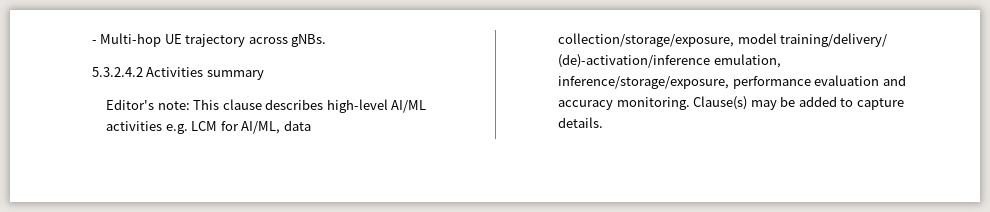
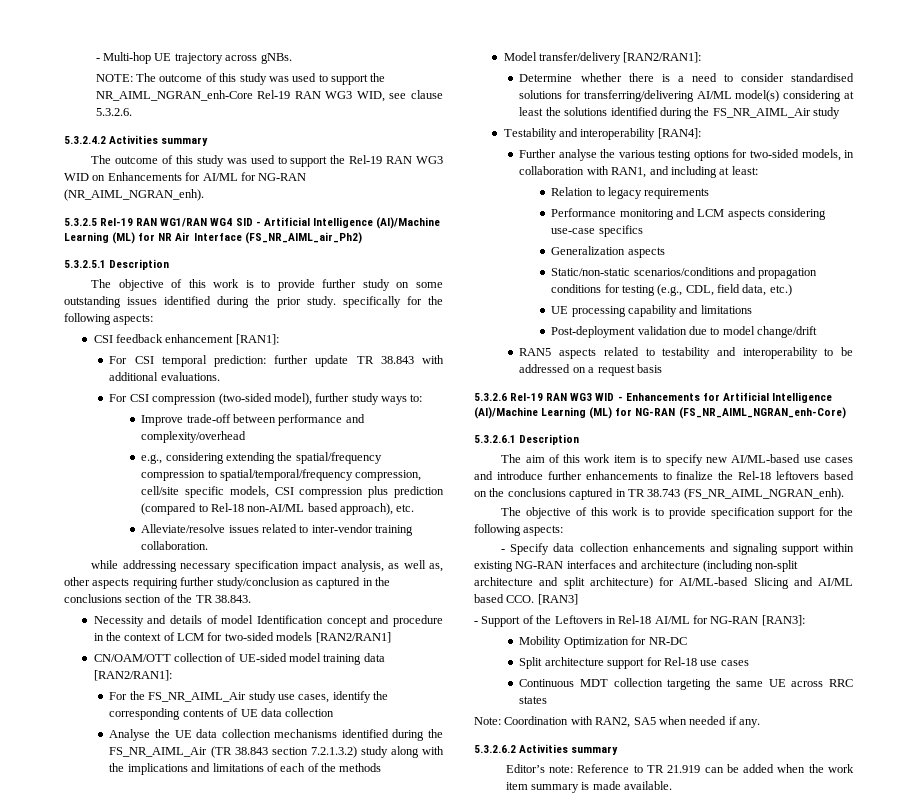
+ NOTE: The outcome of this study was used to support the NR_AIML_NGRAN_enh-Core Rel-19 RAN WG3 WID, see clause 5.3.2.6.
  5.3.2.4.2 Activities summary
- Editor's note: This clause describes high-level AI/ML activities e.g. LCM for AI/ML, data collection/storage/exposure, model training/delivery/ (de)-activation/inference emulation, inference/storage/exposure, performance evaluation and accuracy monitoring. Clause(s) may be added to capture details.
+ The outcome of this study was used to support the Rel-19 RAN WG3 WID on Enhancements for AI/ML for NG-RAN (NR_AIML_NGRAN_enh).
+ 5.3.2.5 Rel-19 RAN WG1/RAN WG4 SID - Artificial Intelligence (AI)/Machine Learning (ML) for NR Air Interface (FS_NR_AIML_air_Ph2)
+ 5.3.2.5.1 Description
+ The objective of this work is to provide further study on some outstanding issues identified during the prior study. specifically for the following aspects:
+ CSI feedback enhancement [RAN1]:
+ For CSI temporal prediction: further update TR 38.843 with additional evaluations.
+ For CSI compression (two-sided model), further study ways to:
+ Improve trade-off between performance and complexity/overhead
+ e.g., considering extending the spatial/frequency compression to spatial/temporal/frequency compression, cell/site specific models, CSI compression plus prediction (compared to Rel-18 non-AI/ML based approach), etc.
+ Alleviate/resolve issues related to inter-vendor training collaboration.
+ while addressing necessary specification impact analysis, as well as, other aspects requiring further study/conclusion as captured in the conclusions section of the TR 38.843.
+ Necessity and details of model Identification concept and procedure in the context of LCM for two-sided models [RAN2/RAN1]
+ CN/OAM/OTT collection of UE-sided model training data [RAN2/RAN1]:
+ For the FS_NR_AIML_Air study use cases, identify the corresponding contents of UE data collection
+ Analyse the UE data collection mechanisms identified during the FS_NR_AIML_Air (TR 38.843 section 7.2.1.3.2) study along with the implications and limitations of each of the methods
+ Model transfer/delivery [RAN2/RAN1]:
+ Determine whether there is a need to consider standardised solutions for transferring/delivering AI/ML model(s) considering at least the solutions identified during the FS_NR_AIML_Air study
+ Testability and interoperability [RAN4]:
+ Further analyse the various testing options for two-sided models, in collaboration with RAN1, and including at least:
+ Relation to legacy requirements
+ Performance monitoring and LCM aspects considering use-case specifics
+ Generalization aspects
+ Static/non-static scenarios/conditions and propagation conditions for testing (e.g., CDL, field data, etc.)
+ UE processing capability and limitations
+ Post-deployment validation due to model change/drift
+ RAN5 aspects related to testability and interoperability to be addressed on a request basis
+ 5.3.2.6 Rel-19 RAN WG3 WID - Enhancements for Artificial Intelligence (AI)/Machine Learning (ML) for NG-RAN (FS_NR_AIML_NGRAN_enh-Core)
+ 5.3.2.6.1 Description
+ The aim of this work item is to specify new AI/ML-based use cases and introduce further enhancements to finalize the Rel-18 leftovers based on the conclusions captured in TR 38.743 (FS_NR_AIML_NGRAN_enh).
+ The objective of this work is to provide specification support for the following aspects:
+ - Specify data collection enhancements and signaling support within existing NG-RAN interfaces and architecture (including non-split architecture and split architecture) for AI/ML-based Slicing and AI/ML based CCO. [RAN3]
+ - Support of the Leftovers in Rel-18 AI/ML for NG-RAN [RAN3]:
+ Mobility Optimization for NR-DC
+ Split architecture support for Rel-18 use cases
+ Continuous MDT collection targeting the same UE across RRC states
+ Note: Coordination with RAN2, SA5 when needed if any.
+ 5.3.2.6.2 Activities summary
+ Editor’s note: Reference to TR 21.919 can be added when the work item summary is made available.

